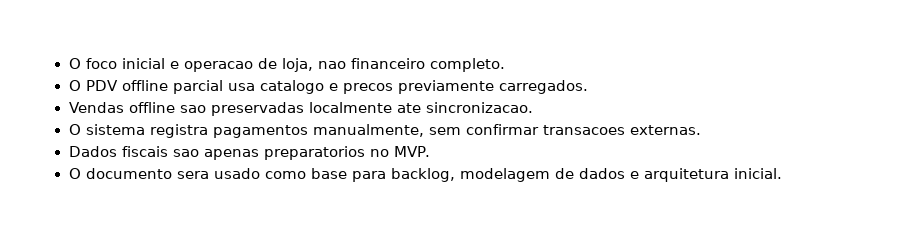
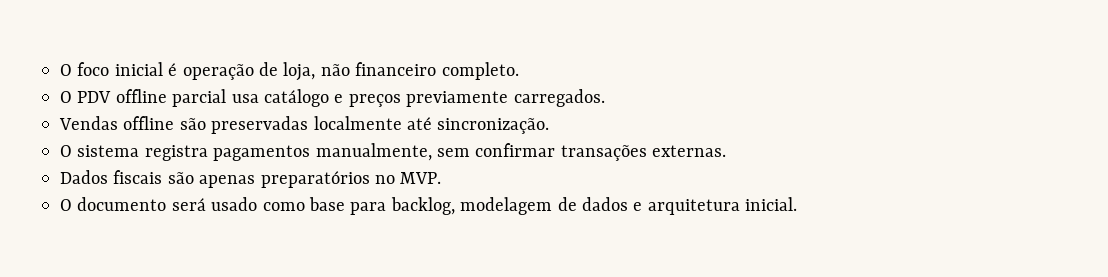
- O foco inicial e operacao de loja, nao financeiro completo.
+ O foco inicial é operação de loja, não financeiro completo.
- O PDV offline parcial usa catalogo e precos previamente carregados.
+ O PDV offline parcial usa catálogo e preços previamente carregados.
- Vendas offline sao preservadas localmente ate sincronizacao.
+ Vendas offline são preservadas localmente até sincronização.
- O sistema registra pagamentos manualmente, sem confirmar transacoes externas.
+ O sistema registra pagamentos manualmente, sem confirmar transações externas.
- Dados fiscais sao apenas preparatorios no MVP.
+ Dados fiscais são apenas preparatórios no MVP.
- O documento sera usado como base para backlog, modelagem de dados e arquitetura inicial.
+ O documento será usado como base para backlog, modelagem de dados e arquitetura inicial.

